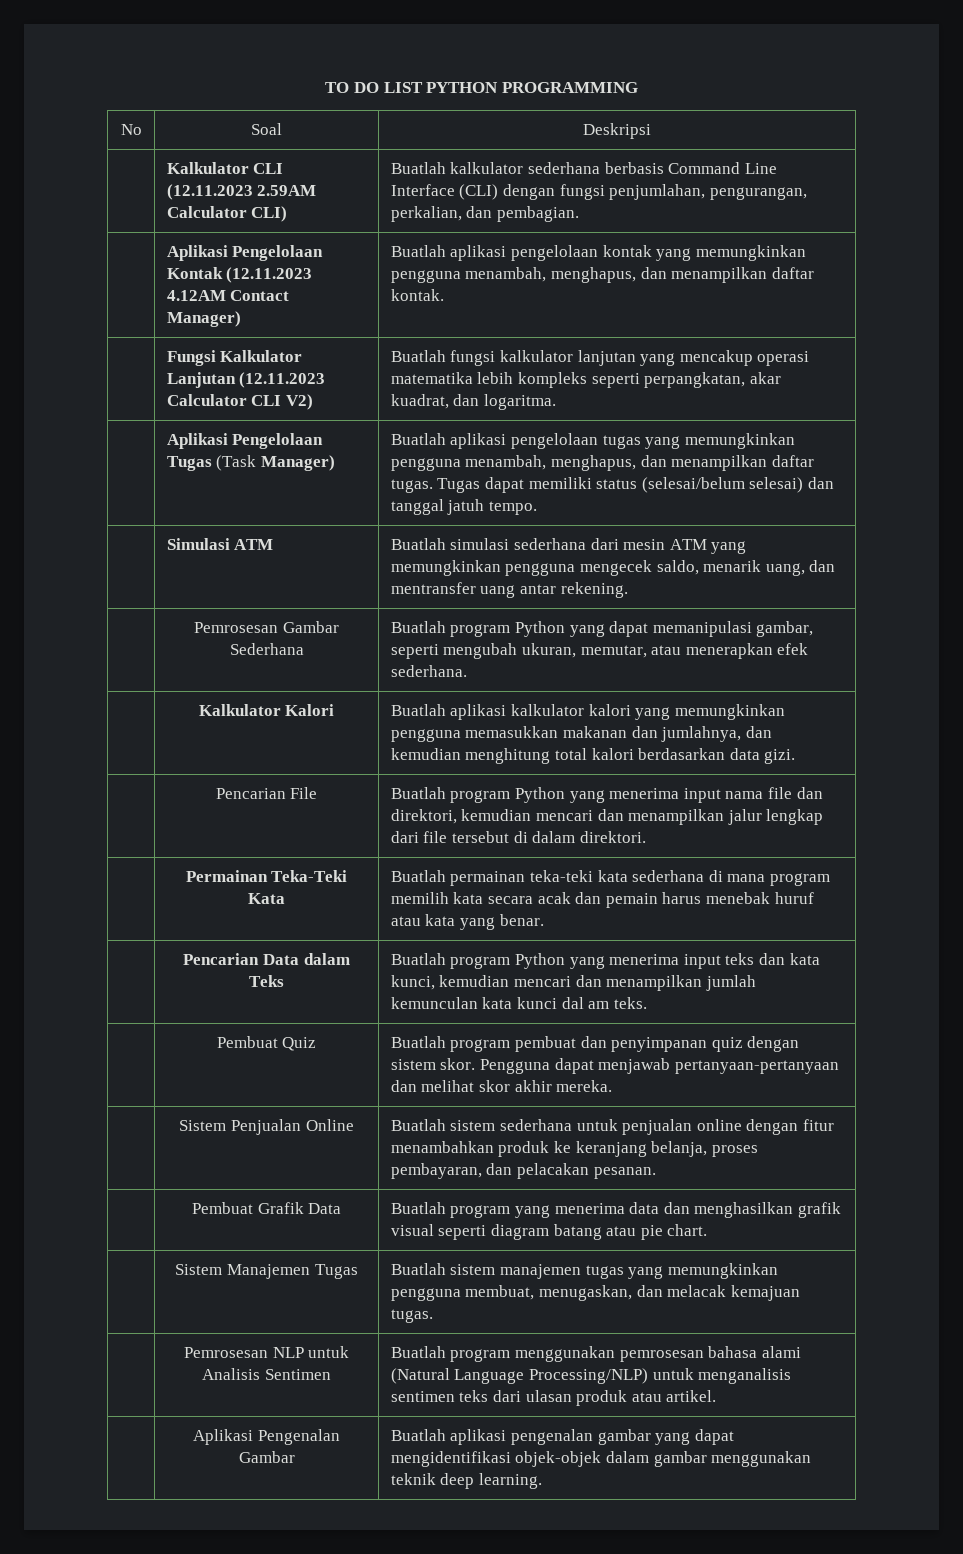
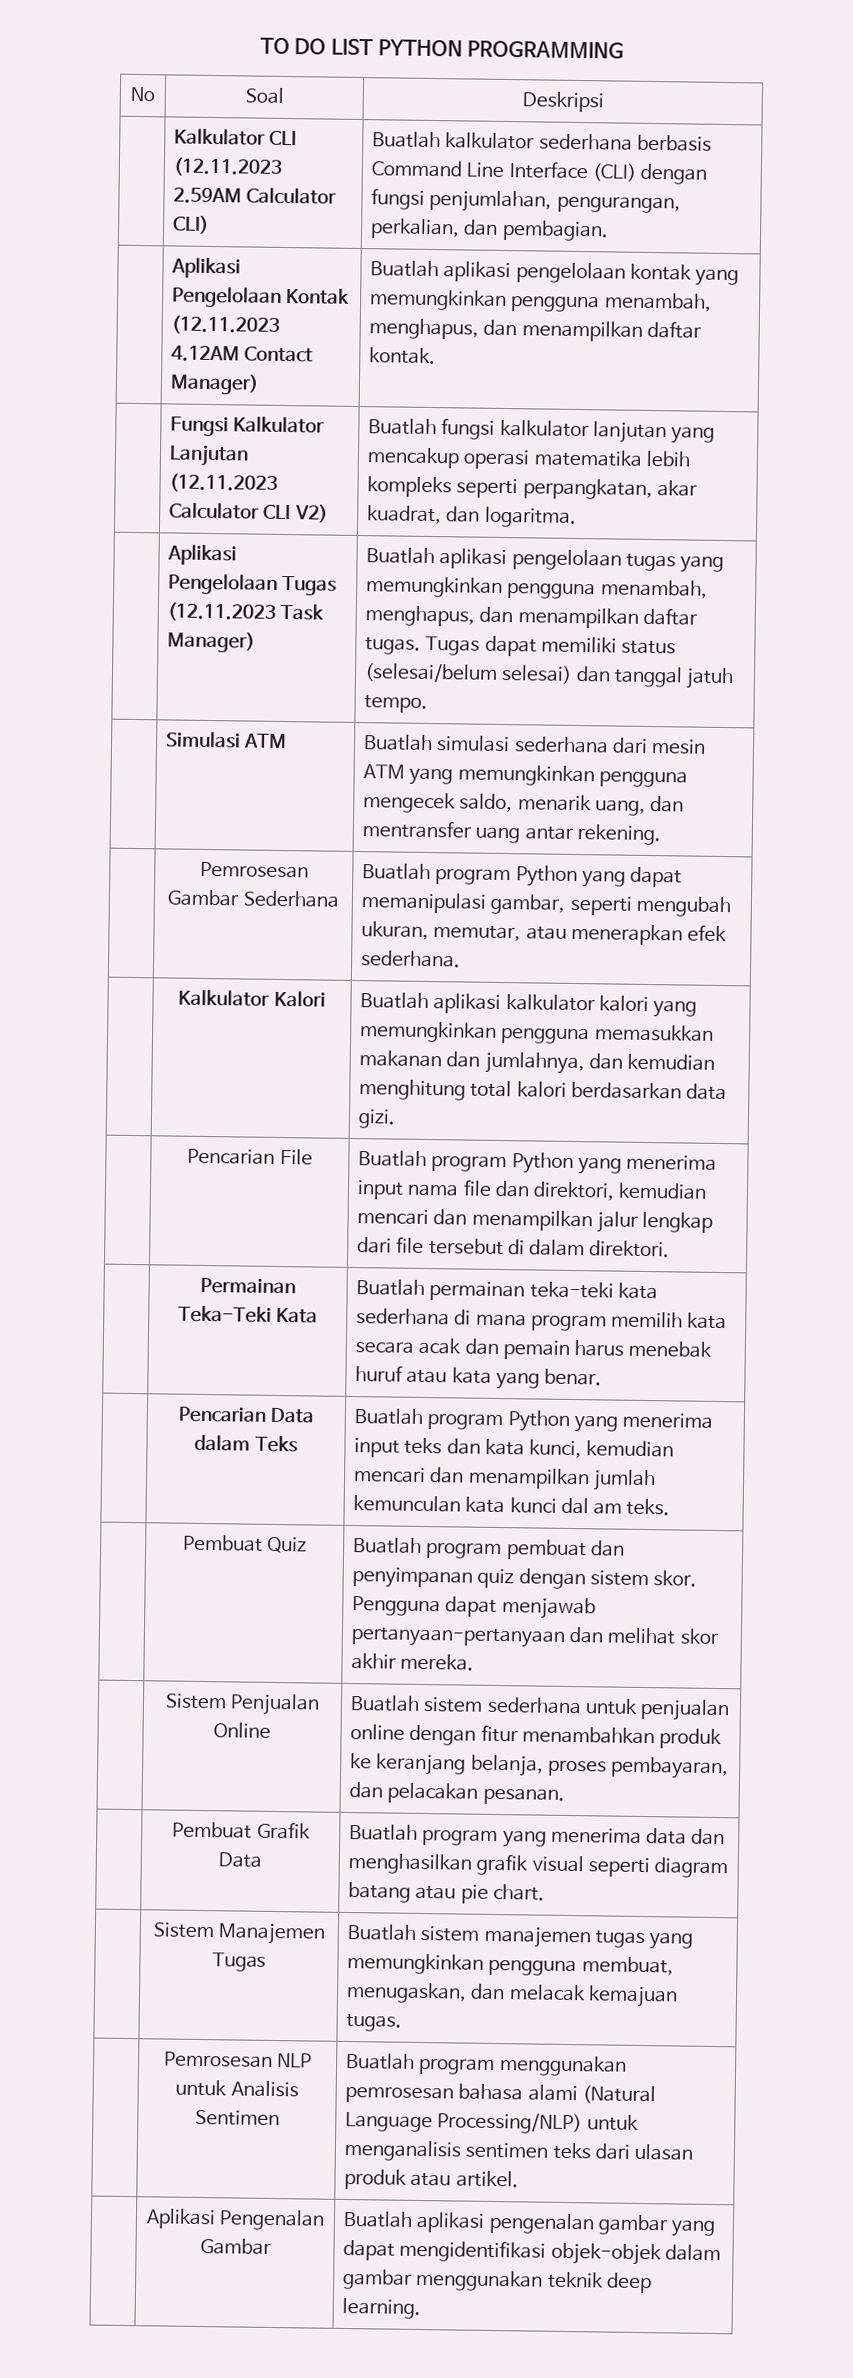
- | Aplikasi Pengelolaan Tugas (Task Manager) | Buatlah aplikasi pengelolaan tugas yang memungkinkan pengguna menambah, menghapus, dan menampilkan daftar tugas. Tugas dapat memiliki status (selesai/belum selesai) dan tanggal jatuh tempo.
+ | Aplikasi Pengelolaan Tugas (12.11.2023 Task Manager) | Buatlah aplikasi pengelolaan tugas yang memungkinkan pengguna menambah, menghapus, dan menampilkan daftar tugas. Tugas dapat memiliki status (selesai/belum selesai) dan tanggal jatuh tempo.

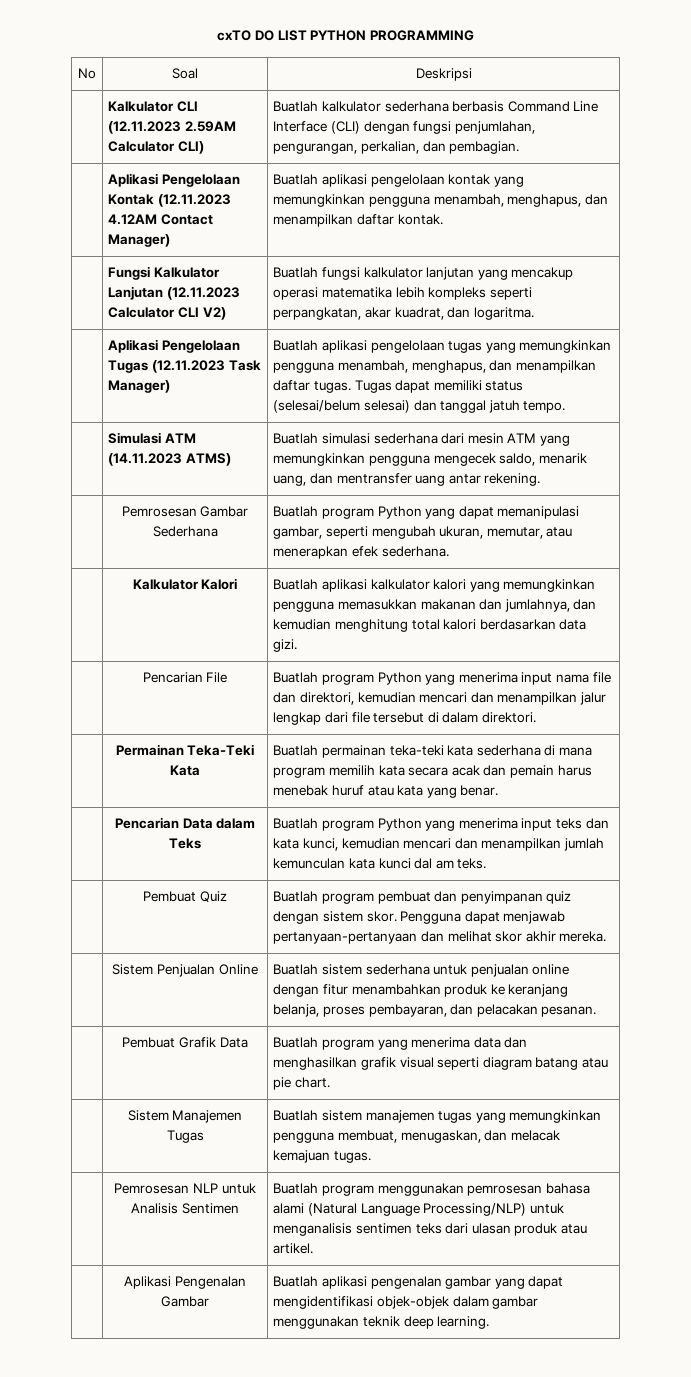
- TO DO LIST PYTHON PROGRAMMING
+ cxTO DO LIST PYTHON PROGRAMMING
- | Simulasi ATM | Buatlah simulasi sederhana dari mesin ATM yang memungkinkan pengguna mengecek saldo, menarik uang, dan mentransfer uang antar rekening.
+ | Simulasi ATM (14.11.2023 ATMS) | Buatlah simulasi sederhana dari mesin ATM yang memungkinkan pengguna mengecek saldo, menarik uang, dan mentransfer uang antar rekening.

